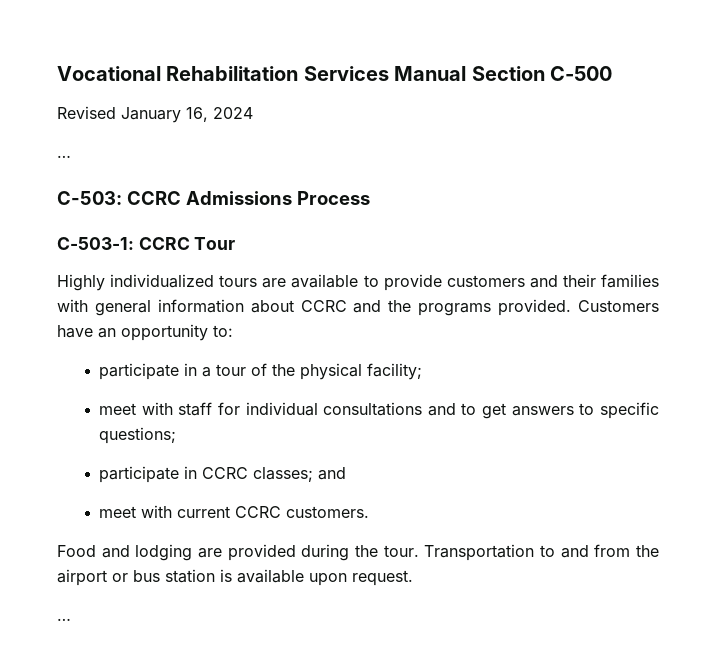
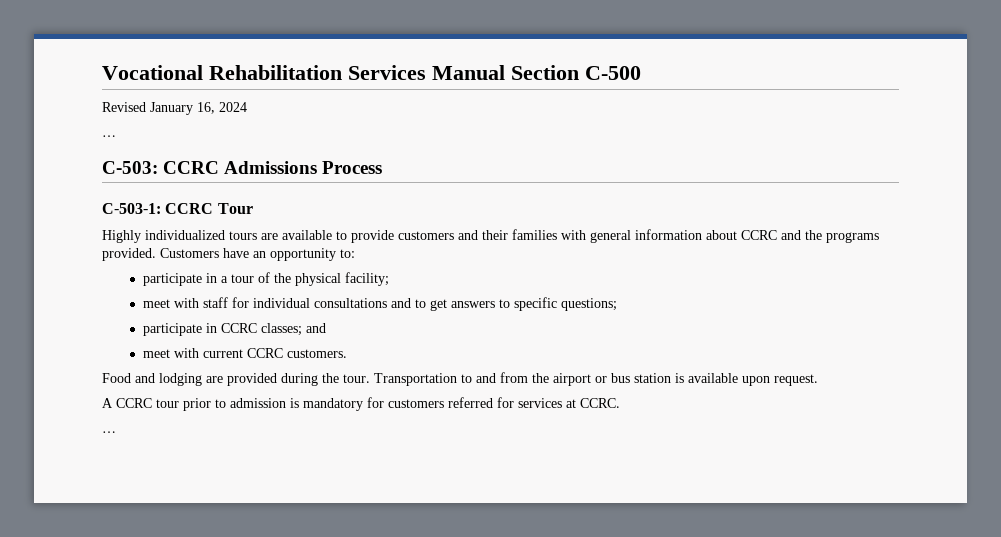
+ A CCRC tour prior to admission is mandatory for customers referred for services at CCRC.

